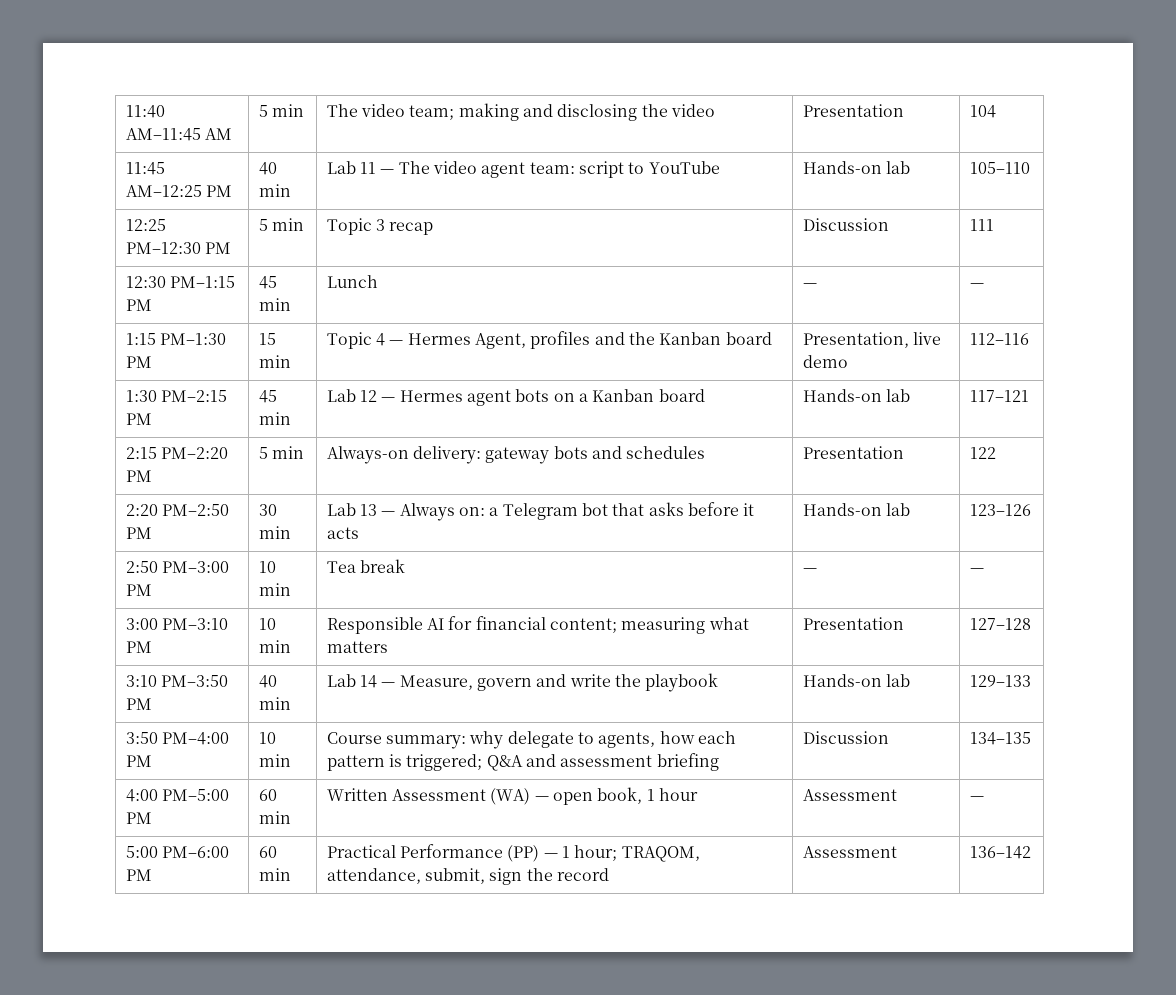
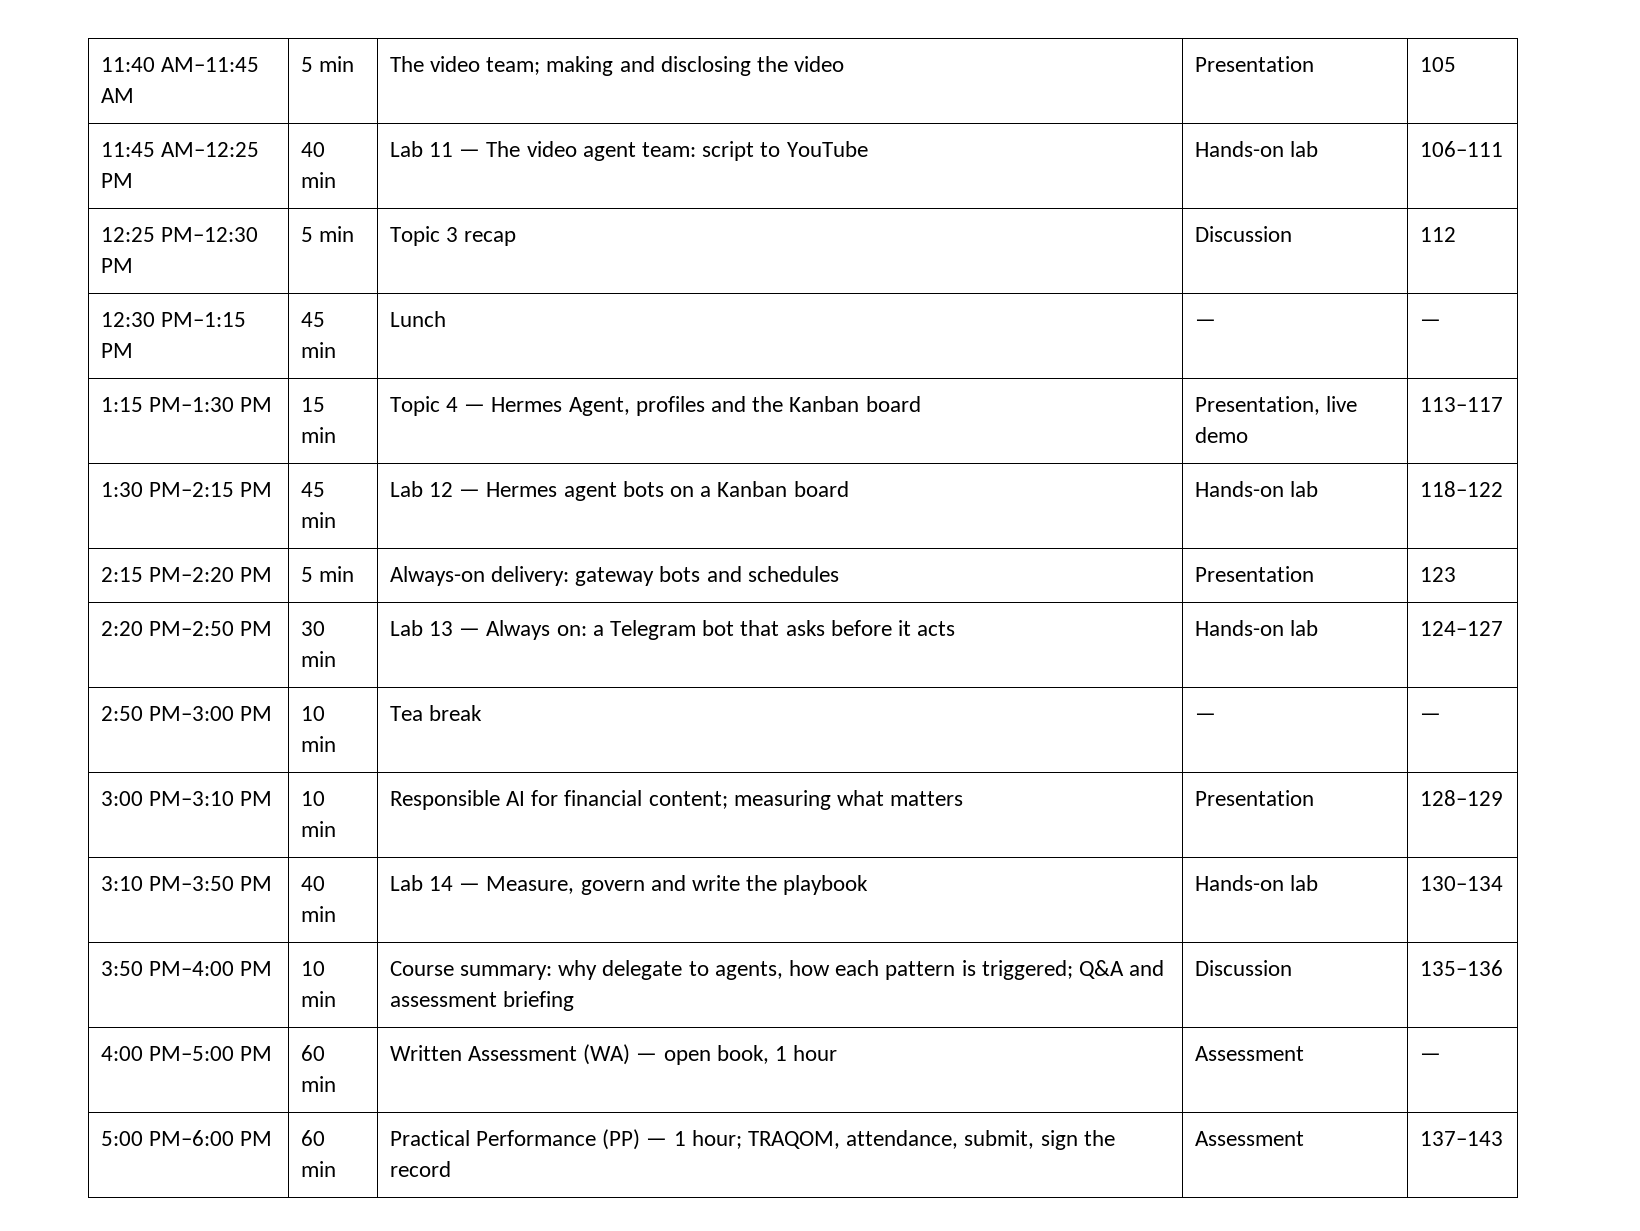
- 11:40 AM–11:45 AM | 5 min | The video team; making and disclosing the video | Presentation | 104
+ 11:40 AM–11:45 AM | 5 min | The video team; making and disclosing the video | Presentation | 105
- 11:45 AM–12:25 PM | 40 min | Lab 11 — The video agent team: script to YouTube | Hands-on lab | 105–110
+ 11:45 AM–12:25 PM | 40 min | Lab 11 — The video agent team: script to YouTube | Hands-on lab | 106–111
- 12:25 PM–12:30 PM | 5 min | Topic 3 recap | Discussion | 111
+ 12:25 PM–12:30 PM | 5 min | Topic 3 recap | Discussion | 112
- 1:15 PM–1:30 PM | 15 min | Topic 4 — Hermes Agent, profiles and the Kanban board | Presentation, live demo | 112–116
+ 1:15 PM–1:30 PM | 15 min | Topic 4 — Hermes Agent, profiles and the Kanban board | Presentation, live demo | 113–117
- 1:30 PM–2:15 PM | 45 min | Lab 12 — Hermes agent bots on a Kanban board | Hands-on lab | 117–121
+ 1:30 PM–2:15 PM | 45 min | Lab 12 — Hermes agent bots on a Kanban board | Hands-on lab | 118–122
- 2:15 PM–2:20 PM | 5 min | Always-on delivery: gateway bots and schedules | Presentation | 122
+ 2:15 PM–2:20 PM | 5 min | Always-on delivery: gateway bots and schedules | Presentation | 123
- 2:20 PM–2:50 PM | 30 min | Lab 13 — Always on: a Telegram bot that asks before it acts | Hands-on lab | 123–126
+ 2:20 PM–2:50 PM | 30 min | Lab 13 — Always on: a Telegram bot that asks before it acts | Hands-on lab | 124–127
- 3:00 PM–3:10 PM | 10 min | Responsible AI for financial content; measuring what matters | Presentation | 127–128
+ 3:00 PM–3:10 PM | 10 min | Responsible AI for financial content; measuring what matters | Presentation | 128–129
- 3:10 PM–3:50 PM | 40 min | Lab 14 — Measure, govern and write the playbook | Hands-on lab | 129–133
+ 3:10 PM–3:50 PM | 40 min | Lab 14 — Measure, govern and write the playbook | Hands-on lab | 130–134
- 3:50 PM–4:00 PM | 10 min | Course summary: why delegate to agents, how each pattern is triggered; Q&A and assessment briefing | Discussion | 134–135
+ 3:50 PM–4:00 PM | 10 min | Course summary: why delegate to agents, how each pattern is triggered; Q&A and assessment briefing | Discussion | 135–136
- 5:00 PM–6:00 PM | 60 min | Practical Performance (PP) — 1 hour; TRAQOM, attendance, submit, sign the record | Assessment | 136–142
+ 5:00 PM–6:00 PM | 60 min | Practical Performance (PP) — 1 hour; TRAQOM, attendance, submit, sign the record | Assessment | 137–143

